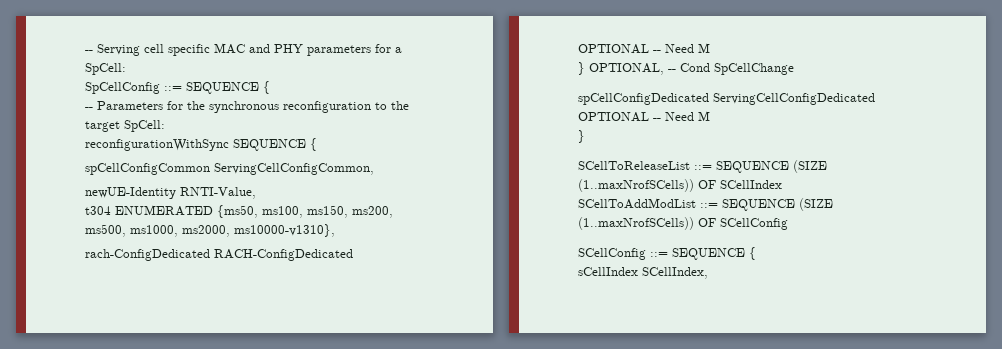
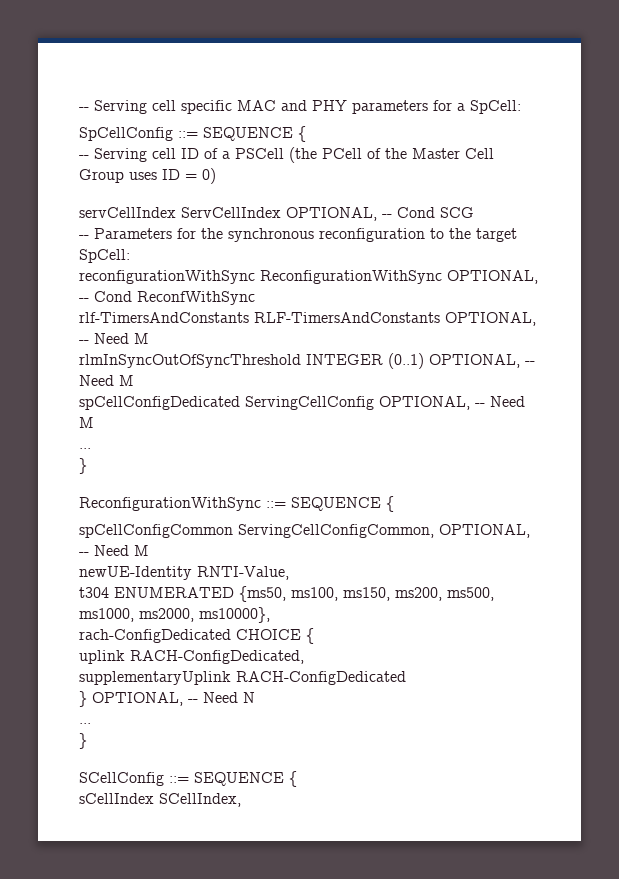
+ -- Serving cell ID of a PSCell (the PCell of the Master Cell Group uses ID = 0)
+ servCellIndex ServCellIndex OPTIONAL, -- Cond SCG
- reconfigurationWithSync SEQUENCE {
+ reconfigurationWithSync ReconfigurationWithSync OPTIONAL, -- Cond ReconfWithSync
+ rlf-TimersAndConstants RLF-TimersAndConstants OPTIONAL, -- Need M
+ rlmInSyncOutOfSyncThreshold INTEGER (0..1) OPTIONAL, -- Need M
+ spCellConfigDedicated ServingCellConfig OPTIONAL, -- Need M
+ ...
+ }
+ ReconfigurationWithSync ::= SEQUENCE {
- spCellConfigCommon ServingCellConfigCommon,
+ spCellConfigCommon ServingCellConfigCommon, OPTIONAL, -- Need M
- t304 ENUMERATED {ms50, ms100, ms150, ms200, ms500, ms1000, ms2000, ms10000-v1310},
+ t304 ENUMERATED {ms50, ms100, ms150, ms200, ms500, ms1000, ms2000, ms10000},
- rach-ConfigDedicated RACH-ConfigDedicated OPTIONAL -- Need M
- } OPTIONAL, -- Cond SpCellChange
- spCellConfigDedicated ServingCellConfigDedicated OPTIONAL -- Need M
+ rach-ConfigDedicated CHOICE {
+ uplink RACH-ConfigDedicated,
+ supplementaryUplink RACH-ConfigDedicated
+ } OPTIONAL, -- Need N
+ ...
  }
- SCellToReleaseList ::= SEQUENCE (SIZE (1..maxNrofSCells)) OF SCellIndex
- SCellToAddModList ::= SEQUENCE (SIZE (1..maxNrofSCells)) OF SCellConfig

